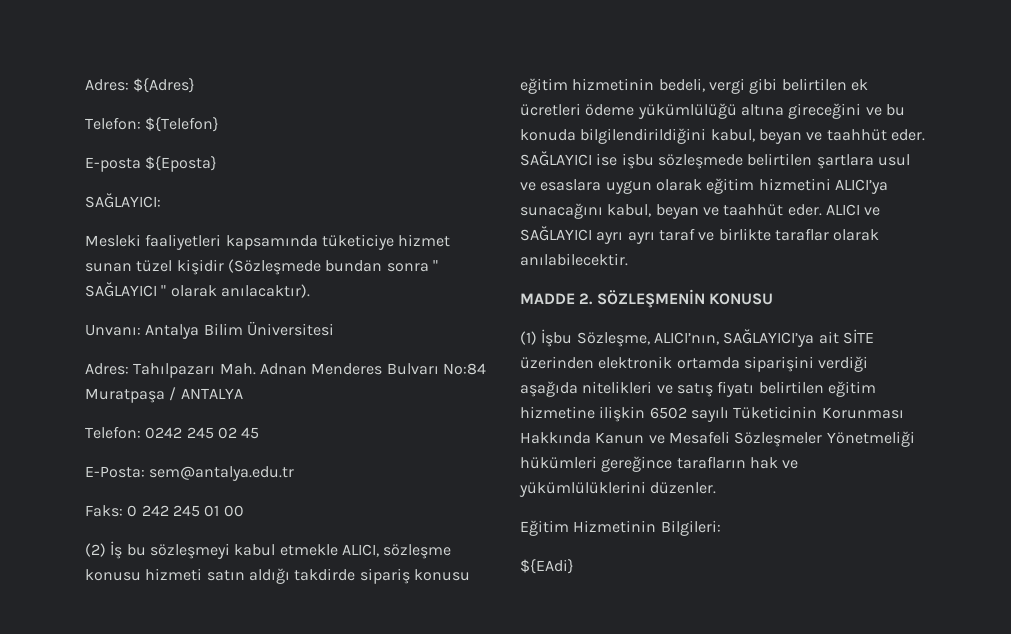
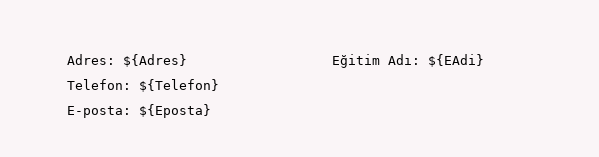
- E-posta ${Eposta}
+ E-posta: ${Eposta}
- SAĞLAYICI:
- Mesleki faaliyetleri kapsamında tüketiciye hizmet sunan tüzel kişidir (Sözleşmede bundan sonra " SAĞLAYICI " olarak anılacaktır).
- Unvanı: Antalya Bilim Üniversitesi
- Adres: Tahılpazarı Mah. Adnan Menderes Bulvarı No:84 Muratpaşa / ANTALYA
- Telefon: 0242 245 02 45
- E-Posta: sem@antalya.edu.tr
- Faks: 0 242 245 01 00
- (2) İş bu sözleşmeyi kabul etmekle ALICI, sözleşme konusu hizmeti satın aldığı takdirde sipariş konusu eğitim hizmetinin bedeli, vergi gibi belirtilen ek ücretleri ödeme yükümlülüğü altına gireceğini ve bu konuda bilgilendirildiğini kabul, beyan ve taahhüt eder. SAĞLAYICI ise işbu sözleşmede belirtilen şartlara usul ve esaslara uygun olarak eğitim hizmetini ALICI’ya sunacağını kabul, beyan ve taahhüt eder. ALICI ve SAĞLAYICI ayrı ayrı taraf ve birlikte taraflar olarak anılabilecektir.
- MADDE 2. SÖZLEŞMENİN KONUSU
- (1) İşbu Sözleşme, ALICI’nın, SAĞLAYICI’ya ait SİTE üzerinden elektronik ortamda siparişini verdiği aşağıda nitelikleri ve satış fiyatı belirtilen eğitim hizmetine ilişkin 6502 sayılı Tüketicinin Korunması Hakkında Kanun ve Mesafeli Sözleşmeler Yönetmeliği hükümleri gereğince tarafların hak ve yükümlülüklerini düzenler.
- Eğitim Hizmetinin Bilgileri:
- ${EAdi}
+ Eğitim Adı: ${EAdi}

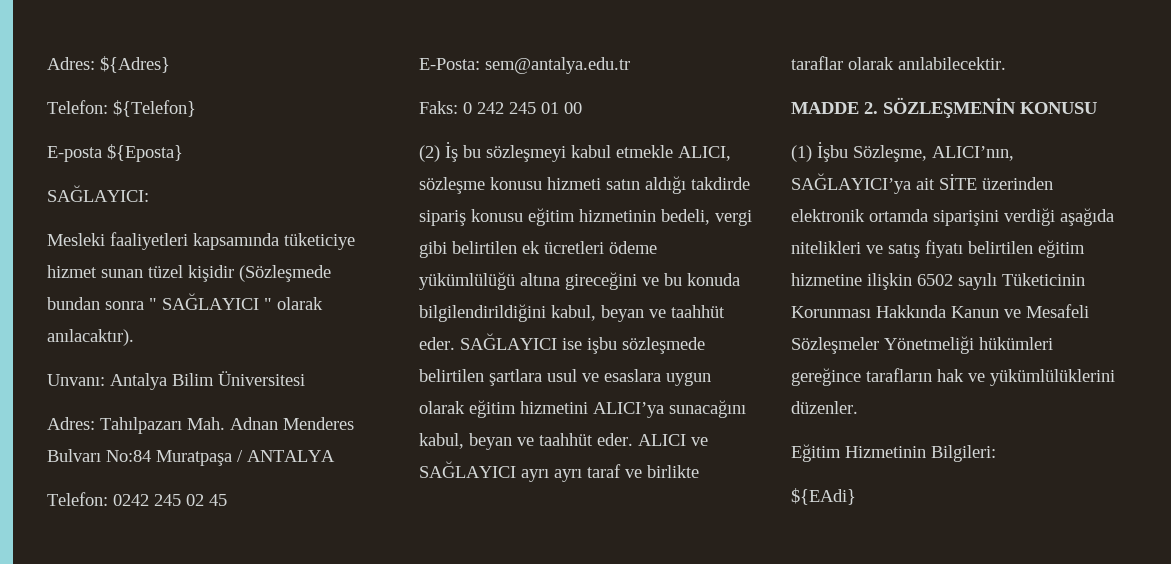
- E-posta: ${Eposta}
+ E-posta ${Eposta}
+ SAĞLAYICI:
+ Mesleki faaliyetleri kapsamında tüketiciye hizmet sunan tüzel kişidir (Sözleşmede bundan sonra " SAĞLAYICI " olarak anılacaktır).
+ Unvanı: Antalya Bilim Üniversitesi
+ Adres: Tahılpazarı Mah. Adnan Menderes Bulvarı No:84 Muratpaşa / ANTALYA
+ Telefon: 0242 245 02 45
+ E-Posta: sem@antalya.edu.tr
+ Faks: 0 242 245 01 00
+ (2) İş bu sözleşmeyi kabul etmekle ALICI, sözleşme konusu hizmeti satın aldığı takdirde sipariş konusu eğitim hizmetinin bedeli, vergi gibi belirtilen ek ücretleri ödeme yükümlülüğü altına gireceğini ve bu konuda bilgilendirildiğini kabul, beyan ve taahhüt eder. SAĞLAYICI ise işbu sözleşmede belirtilen şartlara usul ve esaslara uygun olarak eğitim hizmetini ALICI’ya sunacağını kabul, beyan ve taahhüt eder. ALICI ve SAĞLAYICI ayrı ayrı taraf ve birlikte taraflar olarak anılabilecektir.
+ MADDE 2. SÖZLEŞMENİN KONUSU
+ (1) İşbu Sözleşme, ALICI’nın, SAĞLAYICI’ya ait SİTE üzerinden elektronik ortamda siparişini verdiği aşağıda nitelikleri ve satış fiyatı belirtilen eğitim hizmetine ilişkin 6502 sayılı Tüketicinin Korunması Hakkında Kanun ve Mesafeli Sözleşmeler Yönetmeliği hükümleri gereğince tarafların hak ve yükümlülüklerini düzenler.
- Eğitim Adı: ${EAdi}
+ Eğitim Hizmetinin Bilgileri:
+ ${EAdi}

